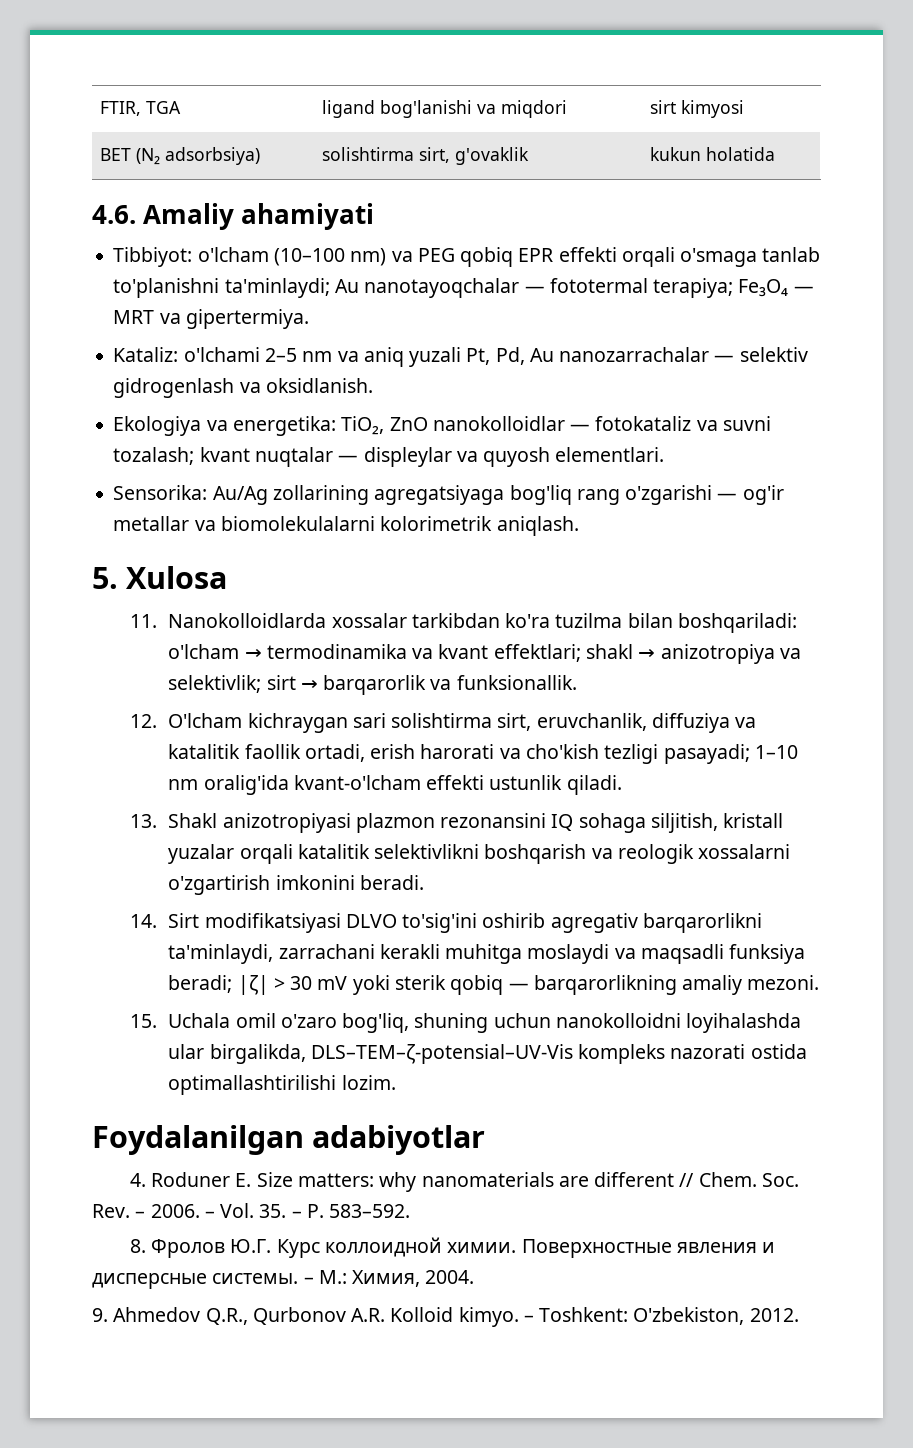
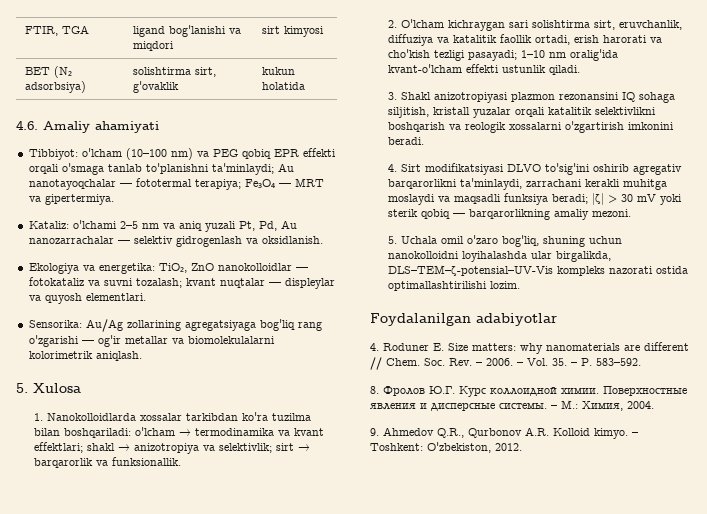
- 11. Nanokolloidlarda xossalar tarkibdan ko'ra tuzilma bilan boshqariladi: o'lcham → termodinamika va kvant effektlari; shakl → anizotropiya va selektivlik; sirt → barqarorlik va funksionallik.
+ 1. Nanokolloidlarda xossalar tarkibdan ko'ra tuzilma bilan boshqariladi: o'lcham → termodinamika va kvant effektlari; shakl → anizotropiya va selektivlik; sirt → barqarorlik va funksionallik.
- 12. O'lcham kichraygan sari solishtirma sirt, eruvchanlik, diffuziya va katalitik faollik ortadi, erish harorati va cho'kish tezligi pasayadi; 1–10 nm oralig'ida kvant-o'lcham effekti ustunlik qiladi.
+ 2. O'lcham kichraygan sari solishtirma sirt, eruvchanlik, diffuziya va katalitik faollik ortadi, erish harorati va cho'kish tezligi pasayadi; 1–10 nm oralig'ida kvant-o'lcham effekti ustunlik qiladi.
- 13. Shakl anizotropiyasi plazmon rezonansini IQ sohaga siljitish, kristall yuzalar orqali katalitik selektivlikni boshqarish va reologik xossalarni o'zgartirish imkonini beradi.
+ 3. Shakl anizotropiyasi plazmon rezonansini IQ sohaga siljitish, kristall yuzalar orqali katalitik selektivlikni boshqarish va reologik xossalarni o'zgartirish imkonini beradi.
- 14. Sirt modifikatsiyasi DLVO to'sig'ini oshirib agregativ barqarorlikni ta'minlaydi, zarrachani kerakli muhitga moslaydi va maqsadli funksiya beradi; |ζ| > 30 mV yoki sterik qobiq — barqarorlikning amaliy mezoni.
+ 4. Sirt modifikatsiyasi DLVO to'sig'ini oshirib agregativ barqarorlikni ta'minlaydi, zarrachani kerakli muhitga moslaydi va maqsadli funksiya beradi; |ζ| > 30 mV yoki sterik qobiq — barqarorlikning amaliy mezoni.
- 15. Uchala omil o'zaro bog'liq, shuning uchun nanokolloidni loyihalashda ular birgalikda, DLS–TEM–ζ-potensial–UV-Vis kompleks nazorati ostida optimallashtirilishi lozim.
+ 5. Uchala omil o'zaro bog'liq, shuning uchun nanokolloidni loyihalashda ular birgalikda, DLS–TEM–ζ-potensial–UV-Vis kompleks nazorati ostida optimallashtirilishi lozim.

